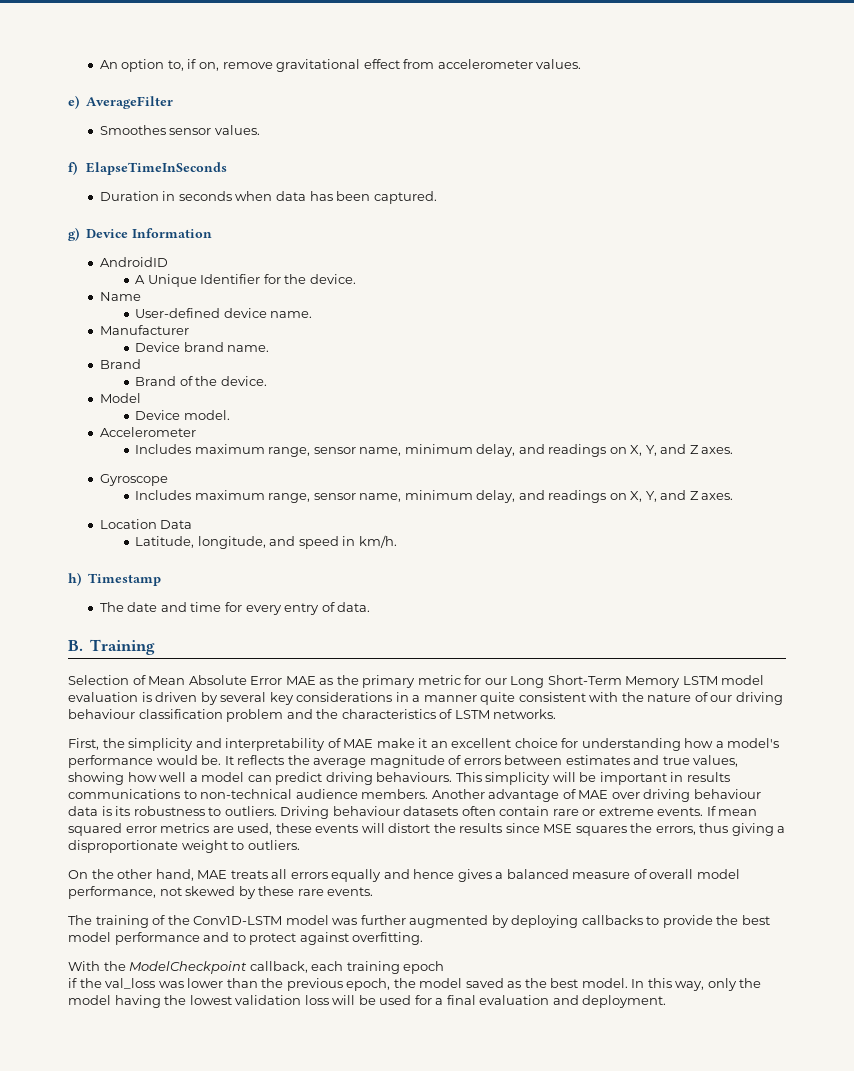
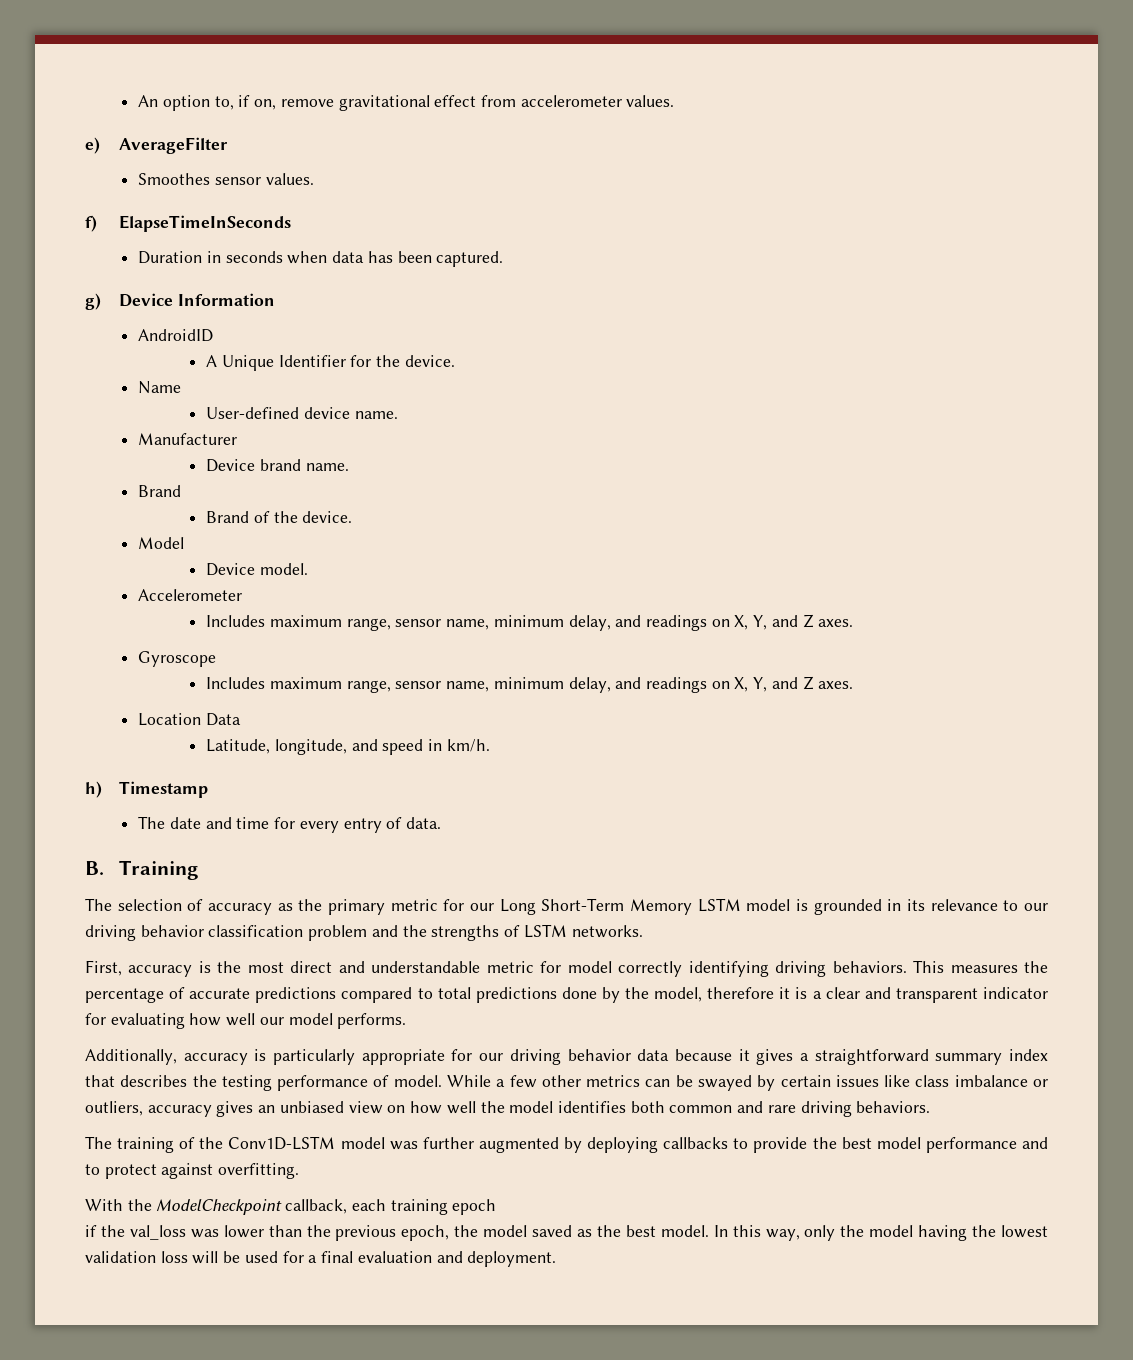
- Selection of Mean Absolute Error MAE as the primary metric for our Long Short-Term Memory LSTM model evaluation is driven by several key considerations in a manner quite consistent with the nature of our driving behaviour classification problem and the characteristics of LSTM networks.
+ The selection of accuracy as the primary metric for our Long Short-Term Memory LSTM model is grounded in its relevance to our driving behavior classification problem and the strengths of LSTM networks.
- First, the simplicity and interpretability of MAE make it an excellent choice for understanding how a model's performance would be. It reflects the average magnitude of errors between estimates and true values, showing how well a model can predict driving behaviours. This simplicity will be important in results communications to non-technical audience members. Another advantage of MAE over driving behaviour data is its robustness to outliers. Driving behaviour datasets often contain rare or extreme events. If mean squared error metrics are used, these events will distort the results since MSE squares the errors, thus giving a disproportionate weight to outliers.
- On the other hand, MAE treats all errors equally and hence gives a balanced measure of overall model performance, not skewed by these rare events.
+ First, accuracy is the most direct and understandable metric for model correctly identifying driving behaviors. This measures the percentage of accurate predictions compared to total predictions done by the model, therefore it is a clear and transparent indicator for evaluating how well our model performs.
+ Additionally, accuracy is particularly appropriate for our driving behavior data because it gives a straightforward summary index that describes the testing performance of model. While a few other metrics can be swayed by certain issues like class imbalance or outliers, accuracy gives an unbiased view on how well the model identifies both common and rare driving behaviors.

